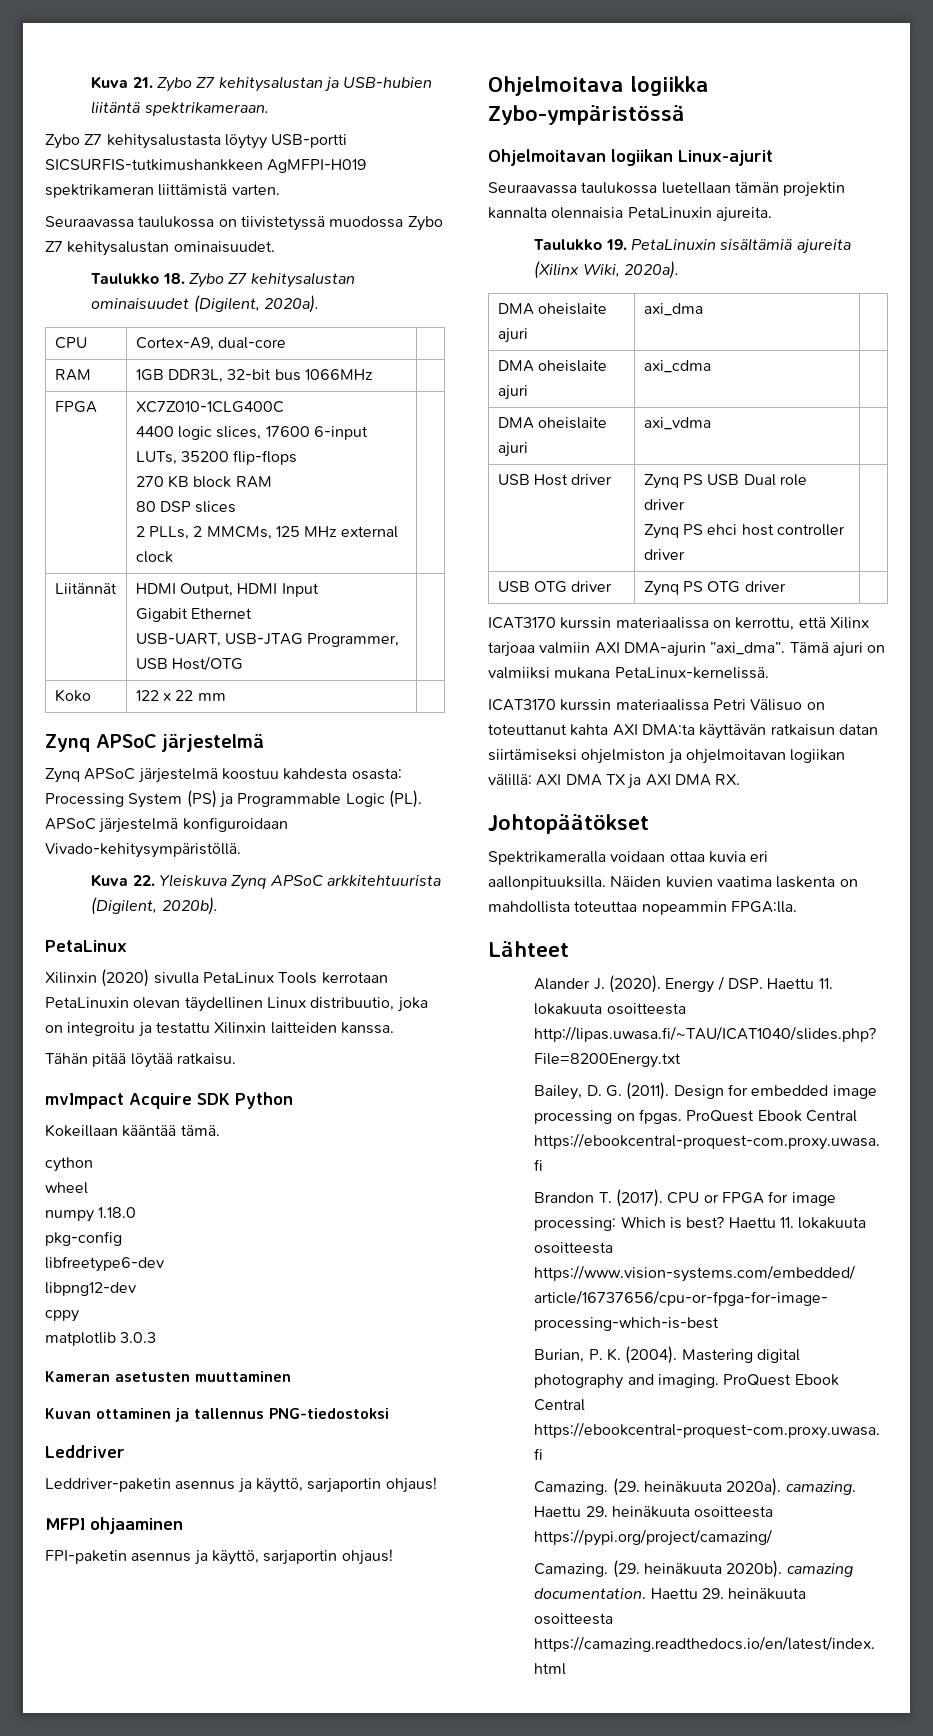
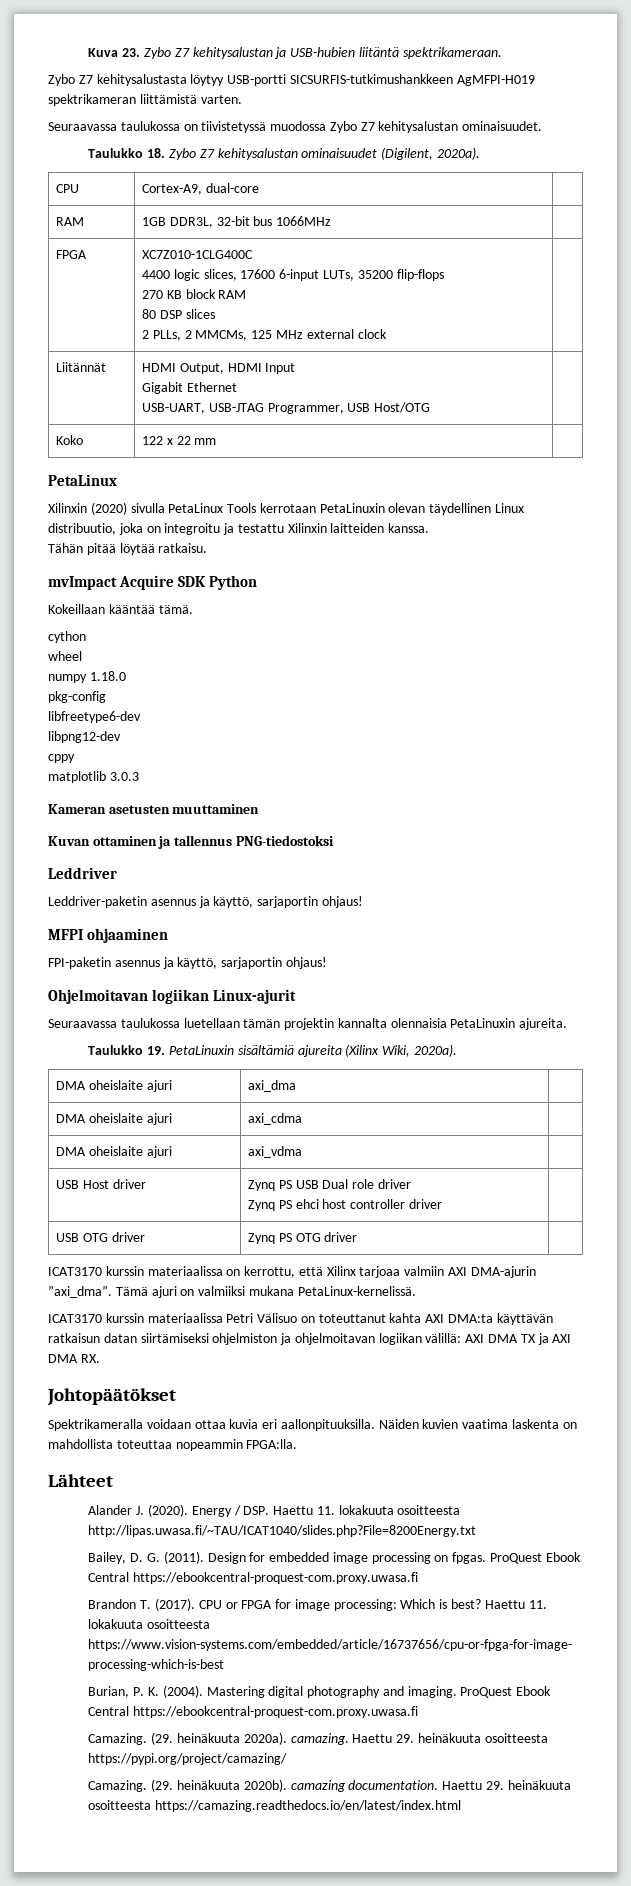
- Kuva 21. Zybo Z7 kehitysalustan ja USB-hubien liitäntä spektrikameraan.
+ Kuva 23. Zybo Z7 kehitysalustan ja USB-hubien liitäntä spektrikameraan.
  Koko | 122 x 22 mm |
- Zynq APSoC järjestelmä
- Zynq APSoC järjestelmä koostuu kahdesta osasta: Processing System (PS) ja Programmable Logic (PL). APSoC järjestelmä konfiguroidaan Vivado-kehitysympäristöllä.
- Kuva 22. Yleiskuva Zynq APSoC arkkitehtuurista (Digilent, 2020b).
- Ohjelmoitava logiikka Zybo-ympäristössä

